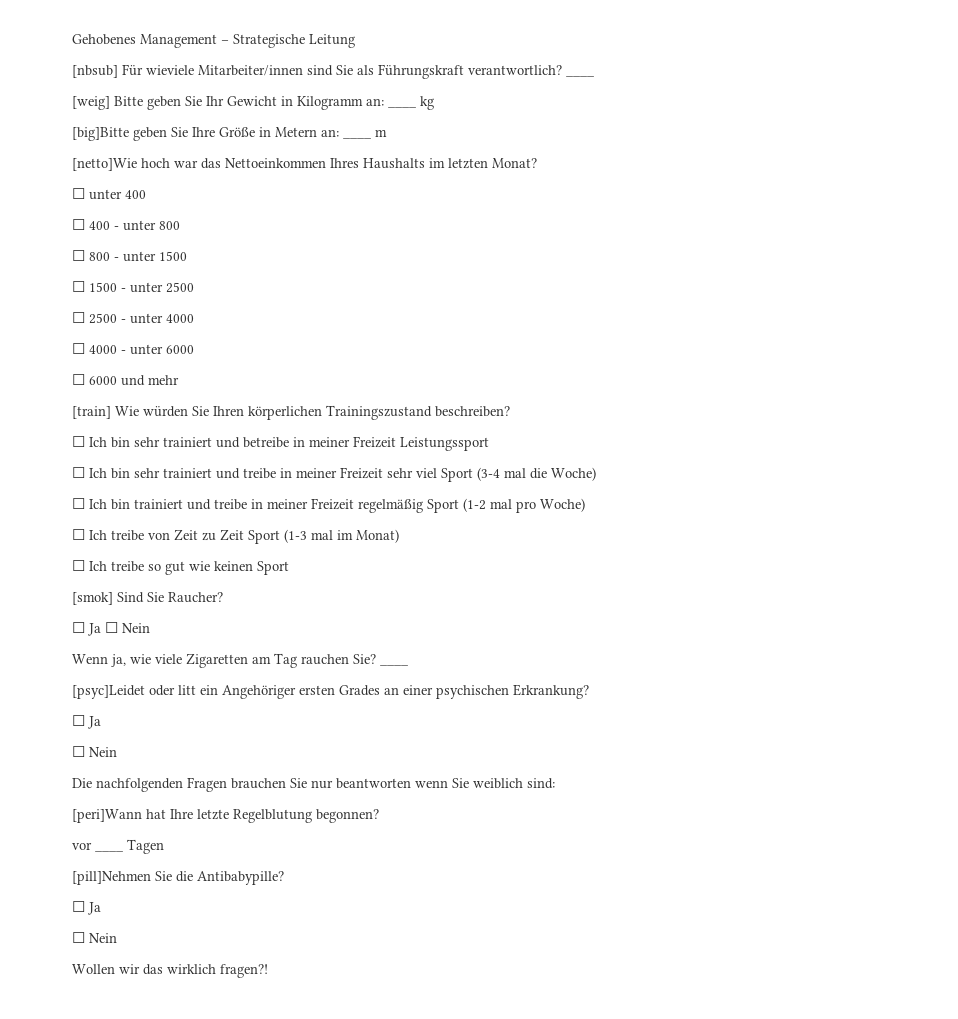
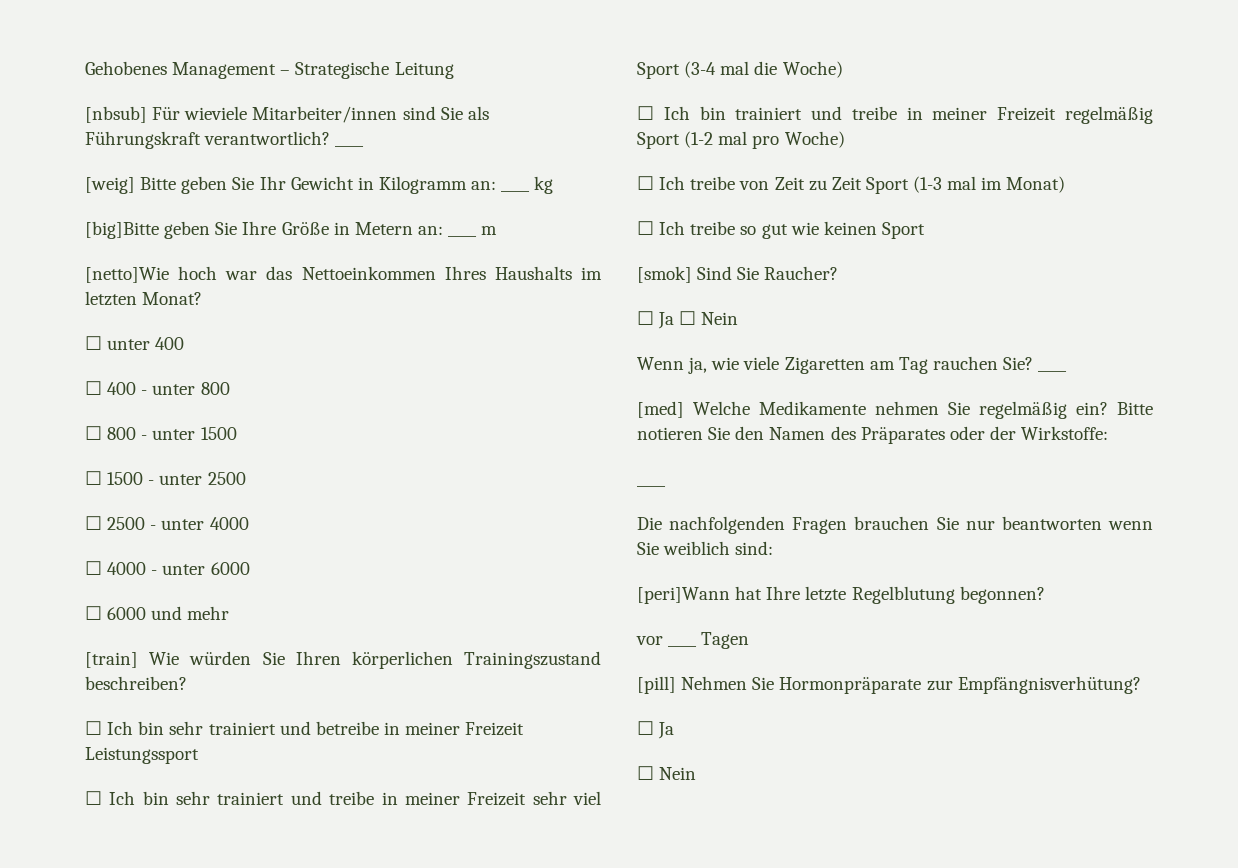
- [psyc]Leidet oder litt ein Angehöriger ersten Grades an einer psychischen Erkrankung?
- ☐ Ja
- ☐ Nein
+ [med] Welche Medikamente nehmen Sie regelmäßig ein? Bitte notieren Sie den Namen des Präparates oder der Wirkstoffe:
+ ____
- [pill]Nehmen Sie die Antibabypille?
+ [pill] Nehmen Sie Hormonpräparate zur Empfängnisverhütung?
  ☐ Ja
  ☐ Nein
- Wollen wir das wirklich fragen?!

